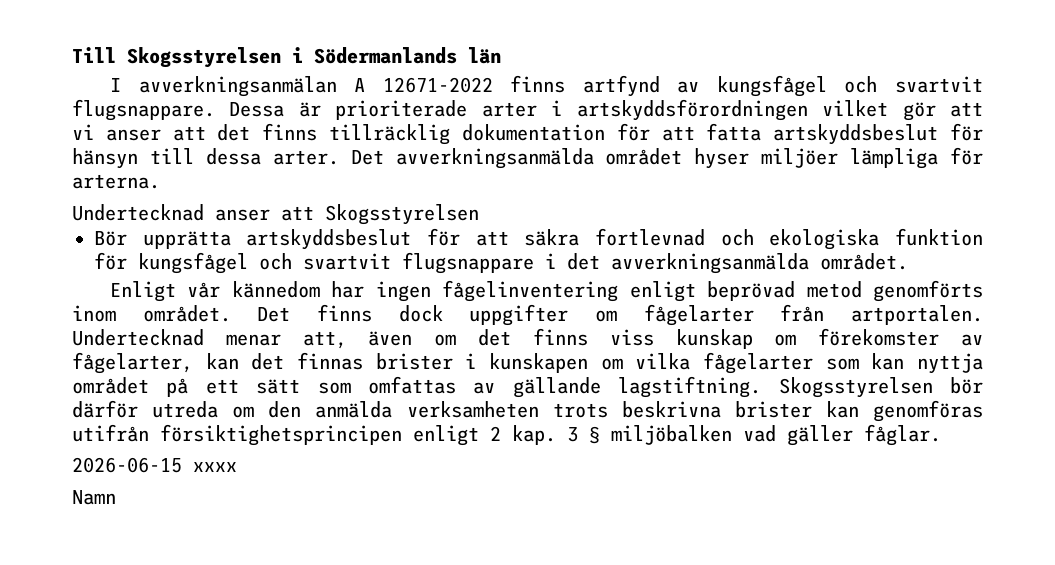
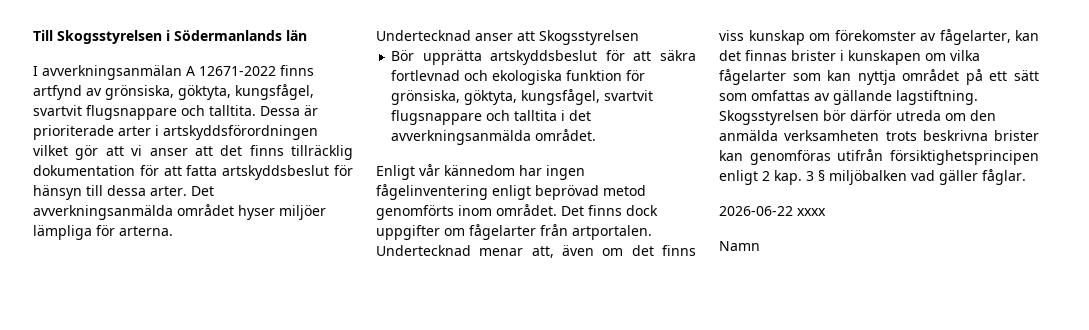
- I avverkningsanmälan A 12671-2022 finns artfynd av kungsfågel och svartvit flugsnappare.
+ I avverkningsanmälan A 12671-2022 finns artfynd av grönsiska, göktyta, kungsfågel, svartvit flugsnappare och talltita.
- Bör upprätta artskyddsbeslut för att säkra fortlevnad och ekologiska funktion för kungsfågel och svartvit flugsnappare i det avverkningsanmälda området.
+ Bör upprätta artskyddsbeslut för att säkra fortlevnad och ekologiska funktion för grönsiska, göktyta, kungsfågel, svartvit flugsnappare och talltita i det avverkningsanmälda området.
- 2026-06-15 xxxx
+ 2026-06-22 xxxx

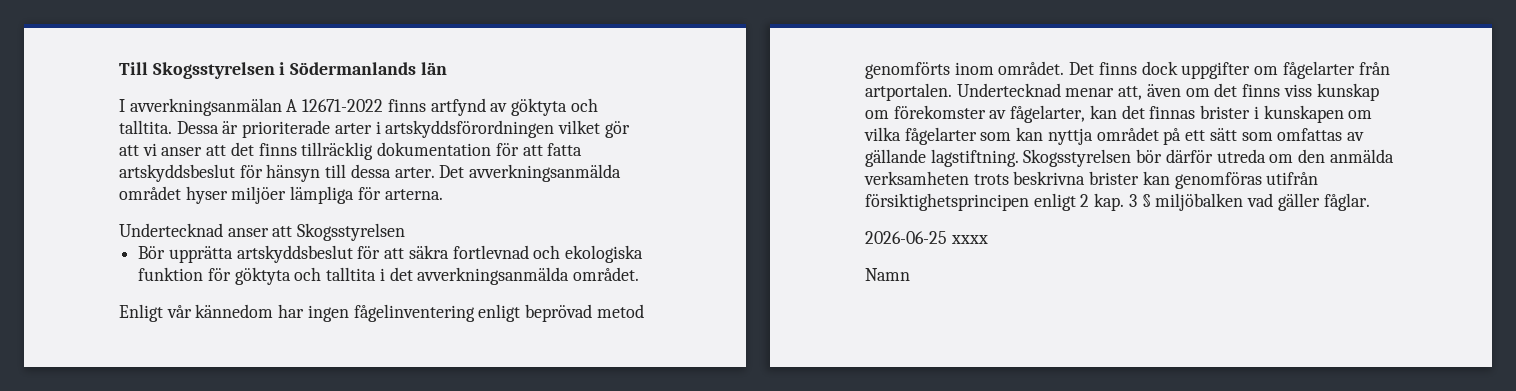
- I avverkningsanmälan A 12671-2022 finns artfynd av grönsiska, göktyta, kungsfågel, svartvit flugsnappare och talltita.
+ I avverkningsanmälan A 12671-2022 finns artfynd av göktyta och talltita.
- Bör upprätta artskyddsbeslut för att säkra fortlevnad och ekologiska funktion för grönsiska, göktyta, kungsfågel, svartvit flugsnappare och talltita i det avverkningsanmälda området.
+ Bör upprätta artskyddsbeslut för att säkra fortlevnad och ekologiska funktion för göktyta och talltita i det avverkningsanmälda området.
- 2026-06-22 xxxx
+ 2026-06-25 xxxx

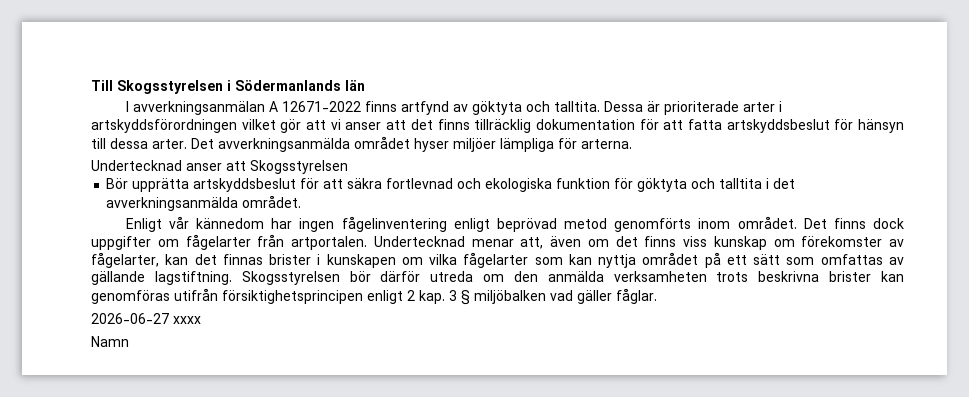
- 2026-06-25 xxxx
+ 2026-06-27 xxxx

